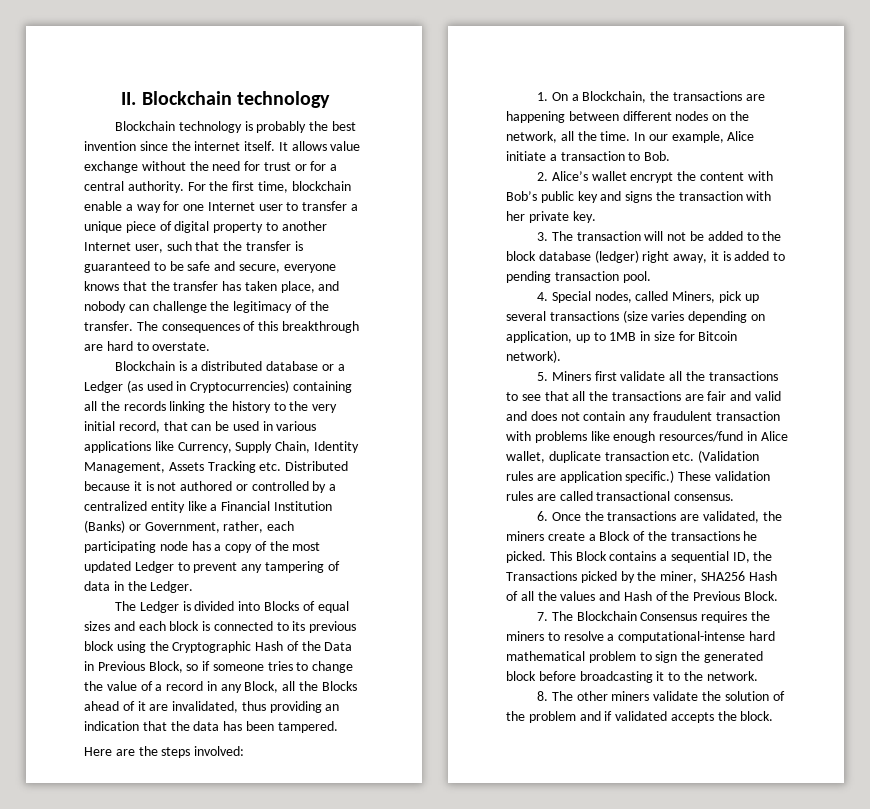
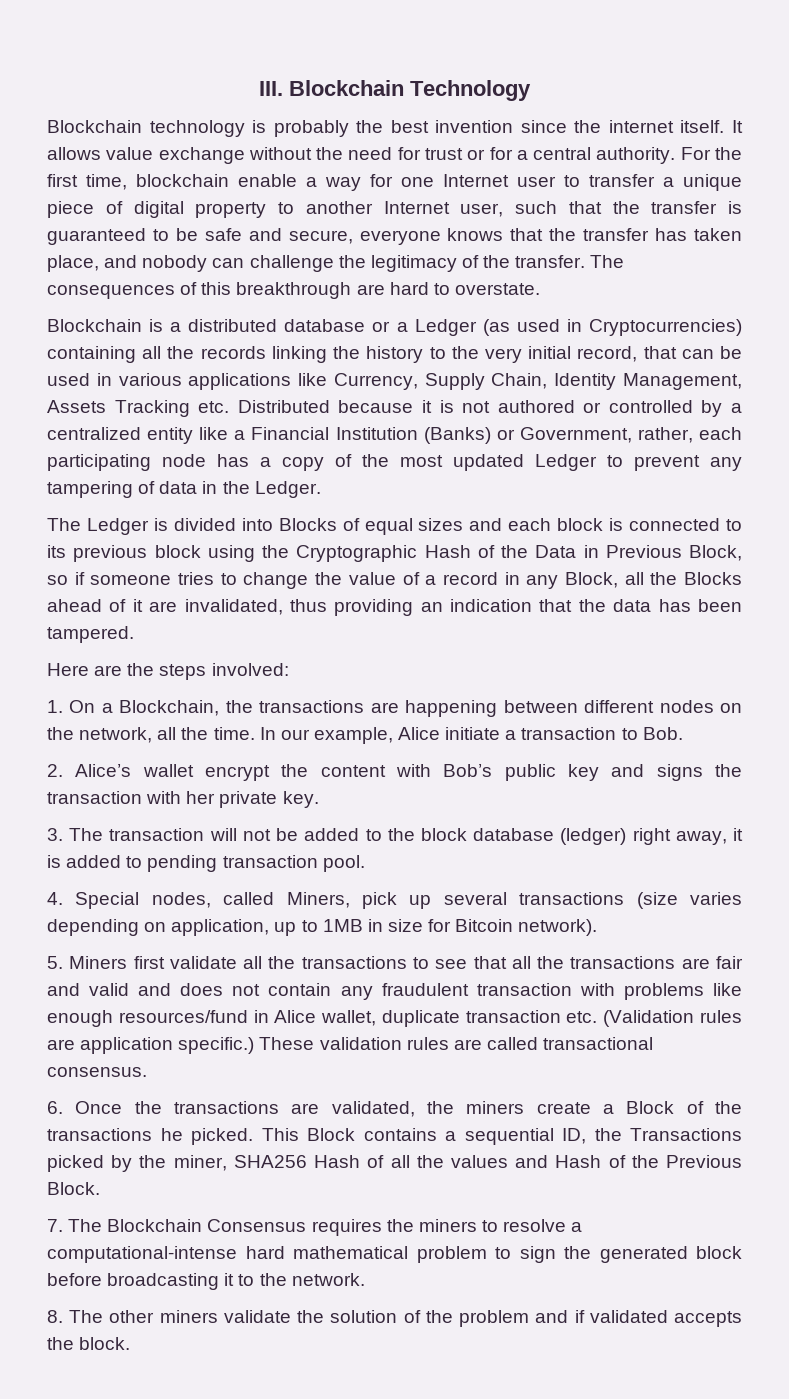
- II. Blockchain technology
+ III. Blockchain Technology

